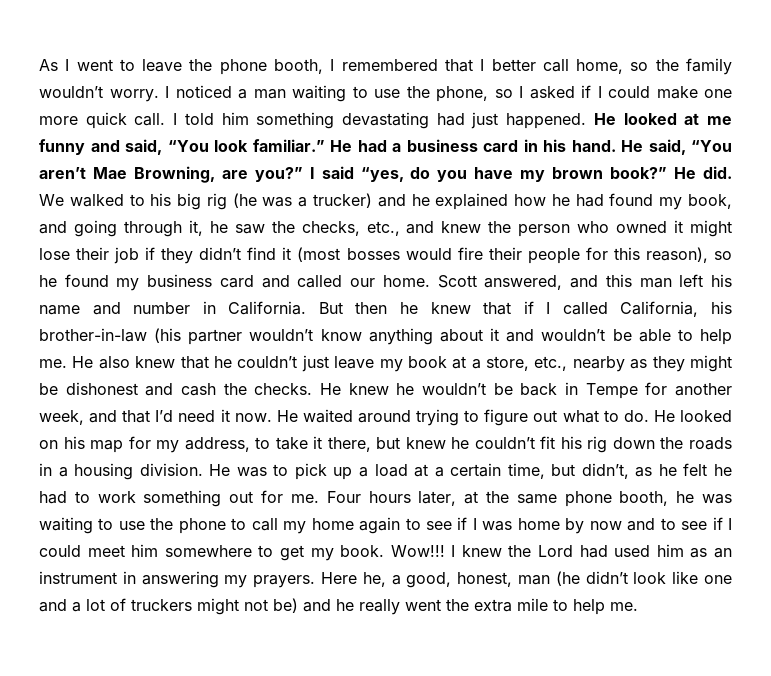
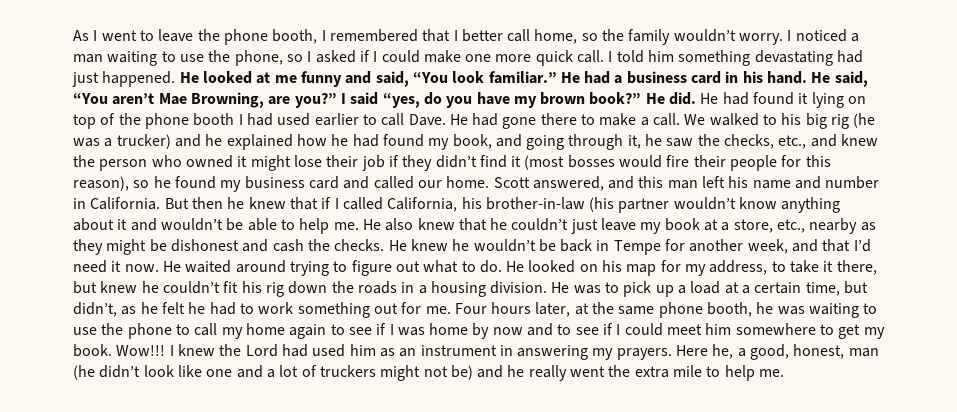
+ He had found it lying on top of the phone booth I had used earlier to call Dave. He had gone there to make a call.

